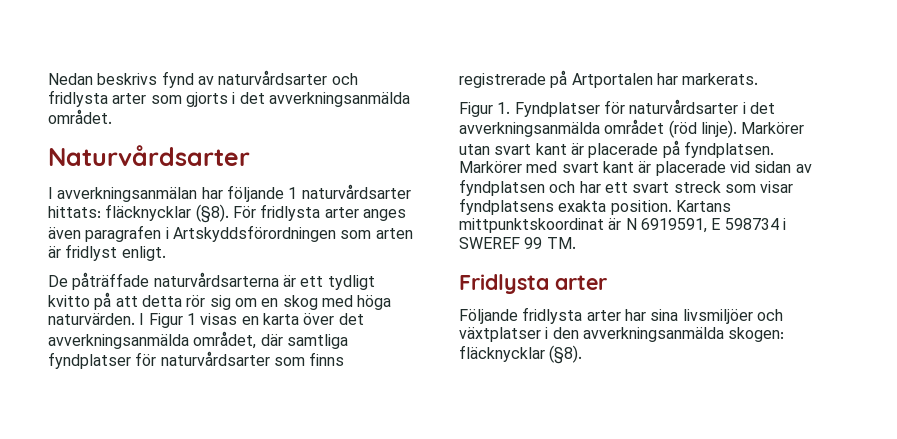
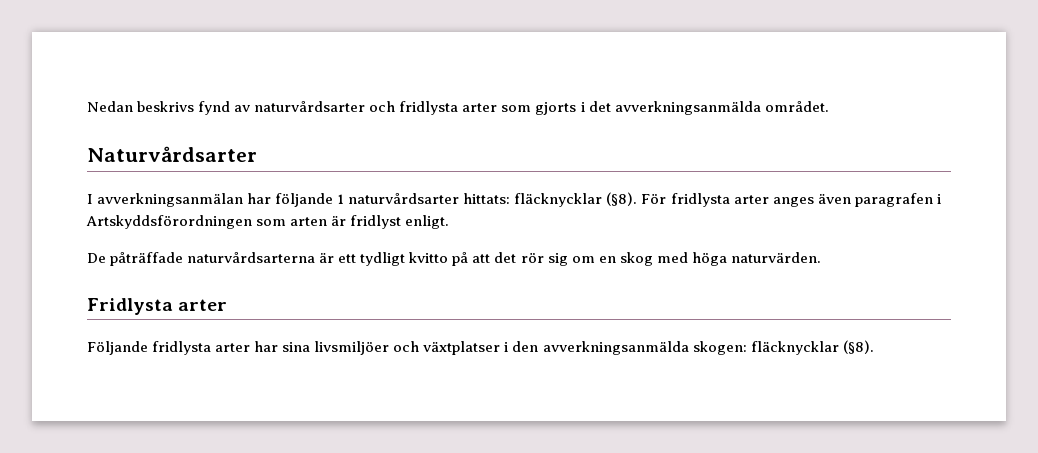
- De påträffade naturvårdsarterna är ett tydligt kvitto på att detta rör sig om en skog med höga naturvärden. I Figur 1 visas en karta över det avverkningsanmälda området, där samtliga fyndplatser för naturvårdsarter som finns registrerade på Artportalen har markerats.
- Figur 1. Fyndplatser för naturvårdsarter i det avverkningsanmälda området (röd linje). Markörer utan svart kant är placerade på fyndplatsen. Markörer med svart kant är placerade vid sidan av fyndplatsen och har ett svart streck som visar fyndplatsens exakta position. Kartans mittpunktskoordinat är N 6919591, E 598734 i SWEREF 99 TM.
+ De påträffade naturvårdsarterna är ett tydligt kvitto på att det rör sig om en skog med höga naturvärden.

